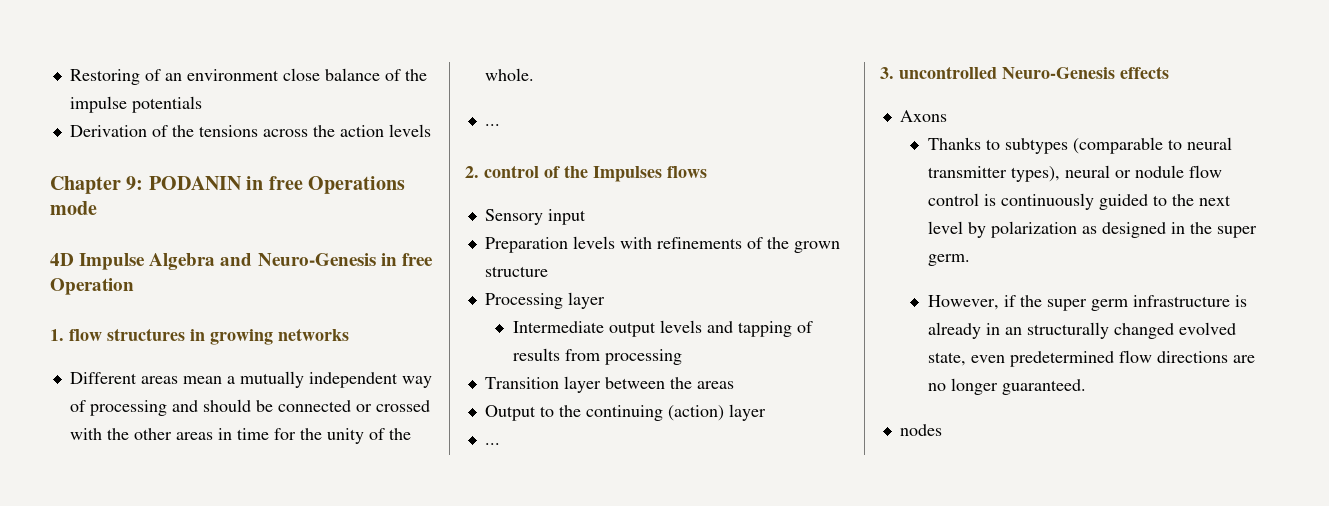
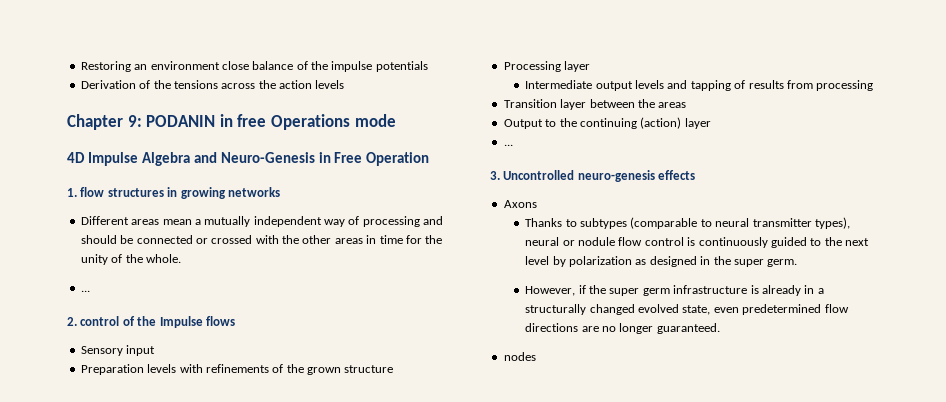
- Restoring of an environment close balance of the impulse potentials
+ Restoring an environment close balance of the impulse potentials
- 4D Impulse Algebra and Neuro-Genesis in free Operation
+ 4D Impulse Algebra and Neuro-Genesis in Free Operation
- 2. control of the Impulses flows
+ 2. control of the Impulse flows
- 3. uncontrolled Neuro-Genesis effects
+ 3. Uncontrolled neuro-genesis effects
- However, if the super germ infrastructure is already in an structurally changed evolved state, even predetermined flow directions are no longer guaranteed.
+ However, if the super germ infrastructure is already in a structurally changed evolved state, even predetermined flow directions are no longer guaranteed.

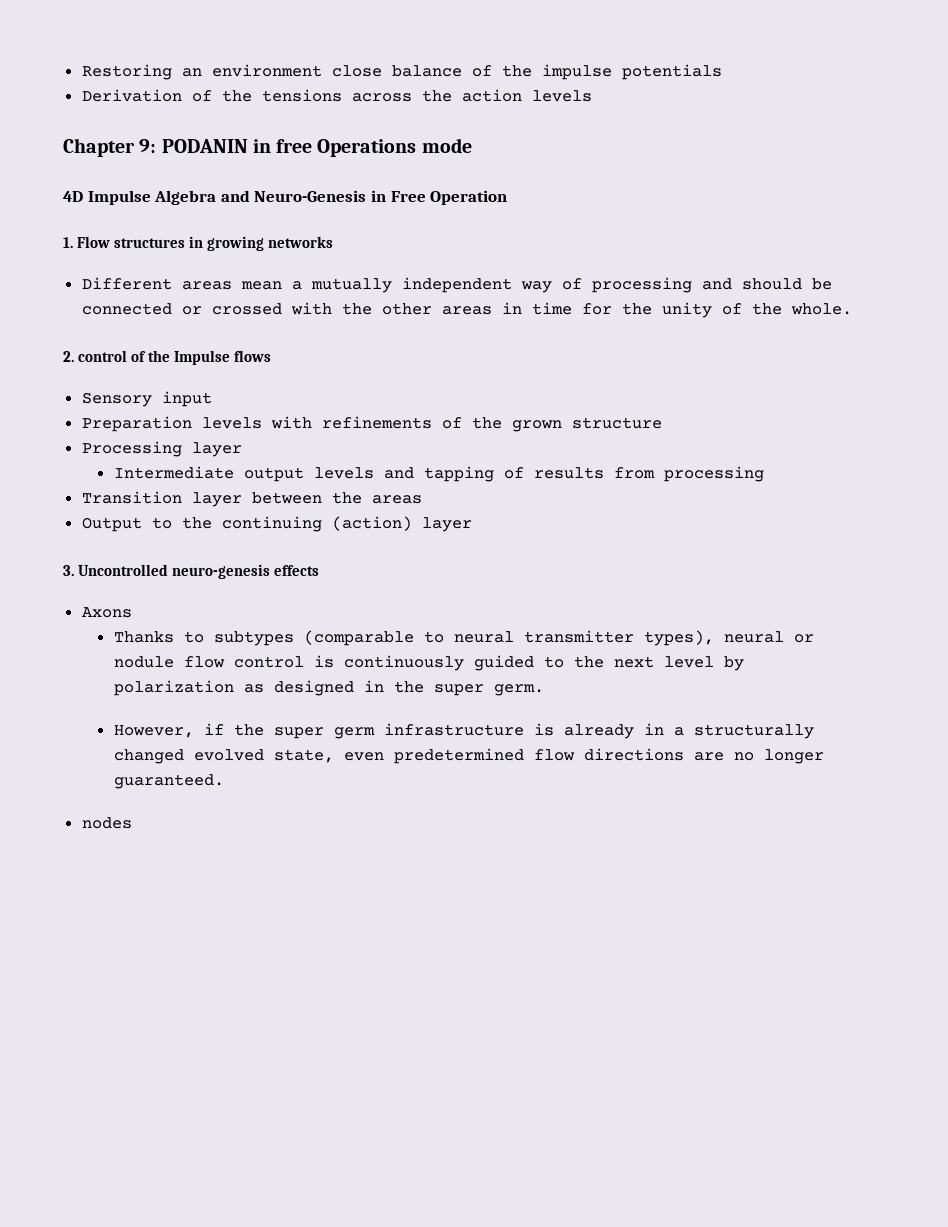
- 1. flow structures in growing networks
+ 1. Flow structures in growing networks
  Different areas mean a mutually independent way of processing and should be connected or crossed with the other areas in time for the unity of the whole.
- ...
  Output to the continuing (action) layer
- ...

